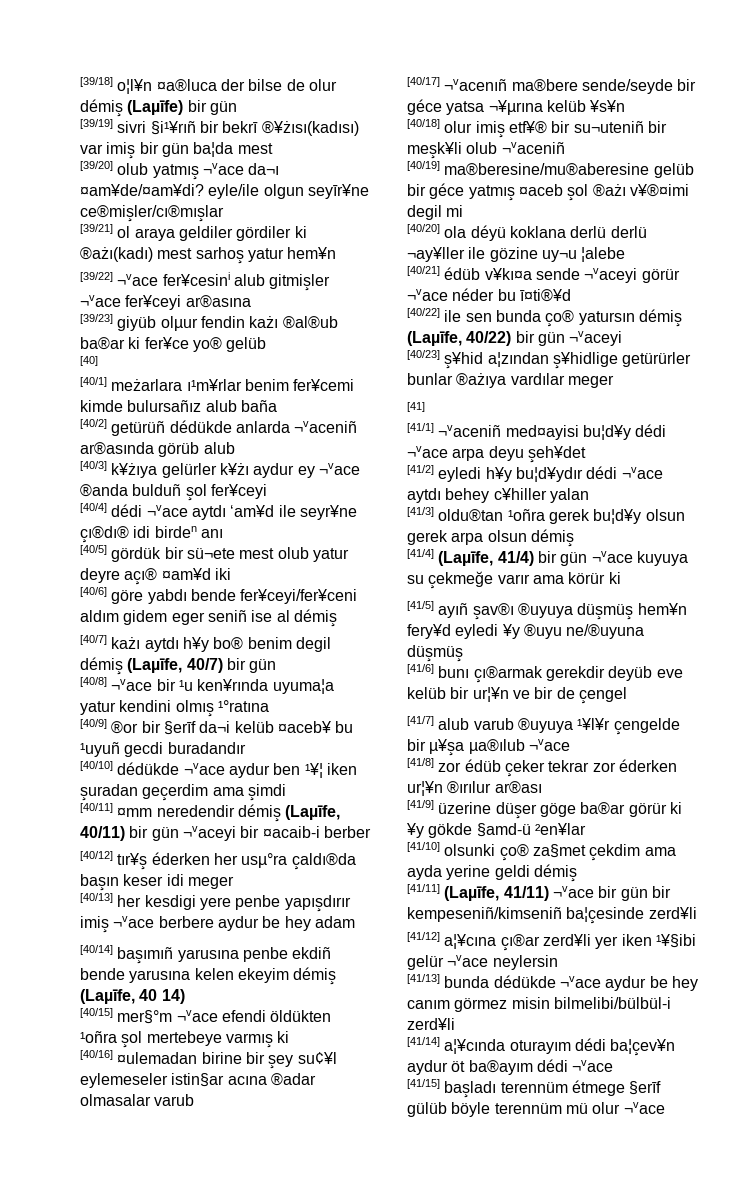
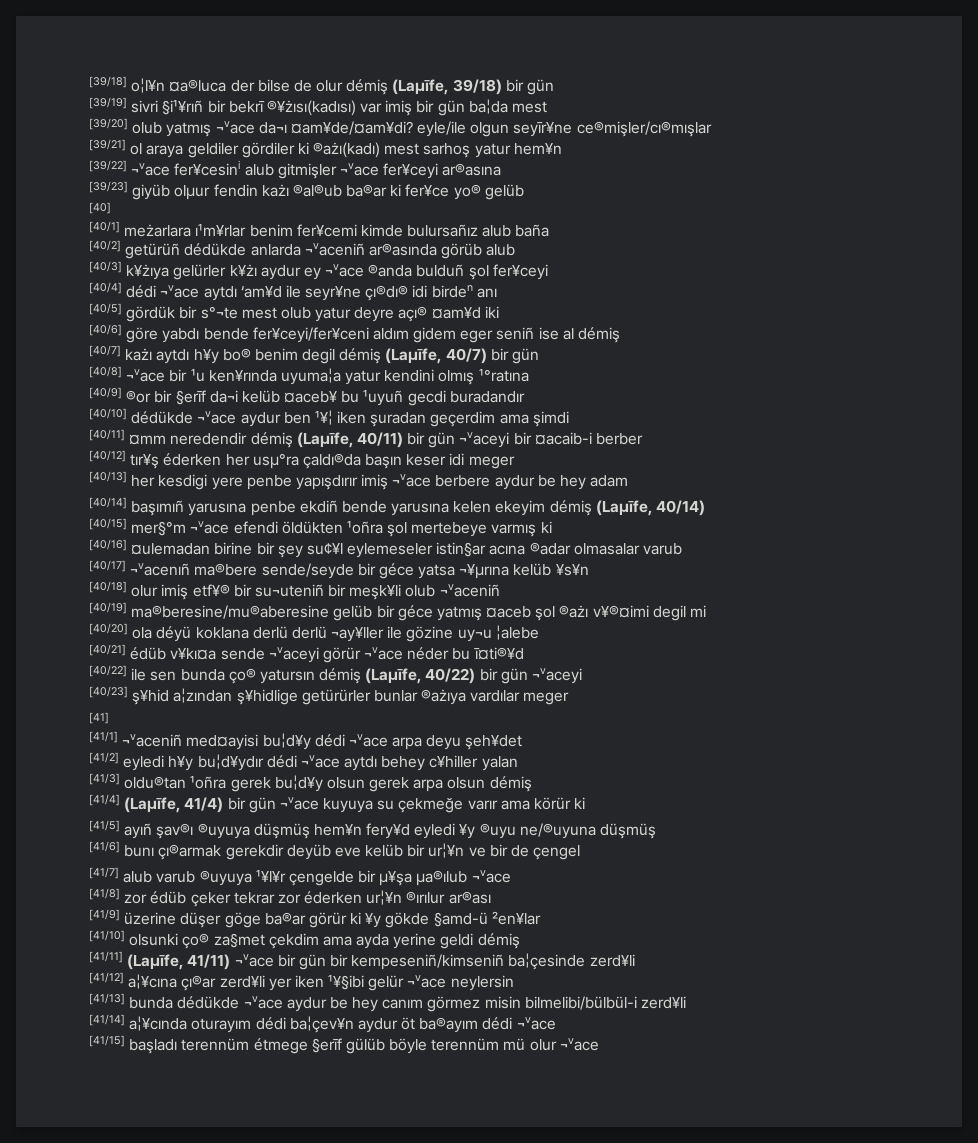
- [39/18] o¦l¥n ¤a®luca der bilse de olur démiş (Laµīfe) bir gün
+ [39/18] o¦l¥n ¤a®luca der bilse de olur démiş (Laµīfe, 39/18) bir gün
- [40/5] gördük bir sü¬ete mest olub yatur deyre açı® ¤am¥d iki
+ [40/5] gördük bir s°¬te mest olub yatur deyre açı® ¤am¥d iki
- [40/14] başımıñ yarusına penbe ekdiñ bende yarusına kelen ekeyim démiş (Laµīfe, 40 14)
+ [40/14] başımıñ yarusına penbe ekdiñ bende yarusına kelen ekeyim démiş (Laµīfe, 40/14)

